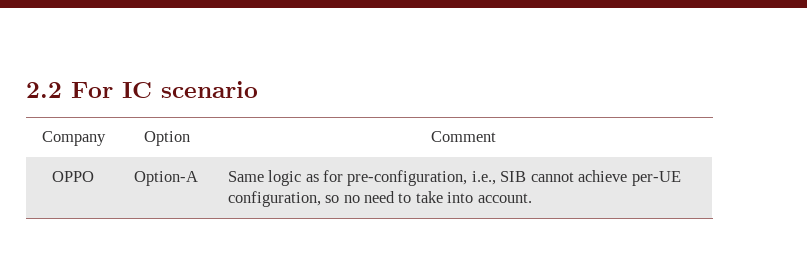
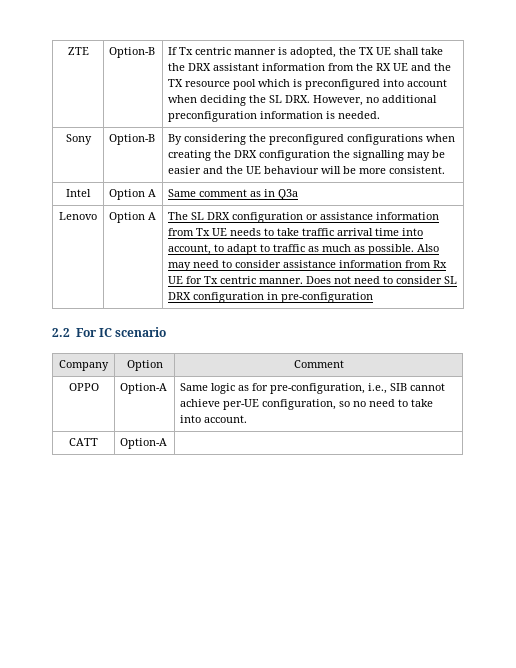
+ ZTE | Option-B | If Tx centric manner is adopted, the TX UE shall take the DRX assistant information from the RX UE and the TX resource pool which is preconfigured into account when deciding the SL DRX. However, no additional preconfiguration information is needed.
+ Sony | Option-B | By considering the preconfigured configurations when creating the DRX configuration the signalling may be easier and the UE behaviour will be more consistent.
+ Intel | Option A | Same comment as in Q3a
+ Lenovo | Option A | The SL DRX configuration or assistance information from Tx UE needs to take traffic arrival time into account, to adapt to traffic as much as possible. Also may need to consider assistance information from Rx UE for Tx centric manner. Does not need to consider SL DRX configuration in pre-configuration
+ CATT | Option-A |

